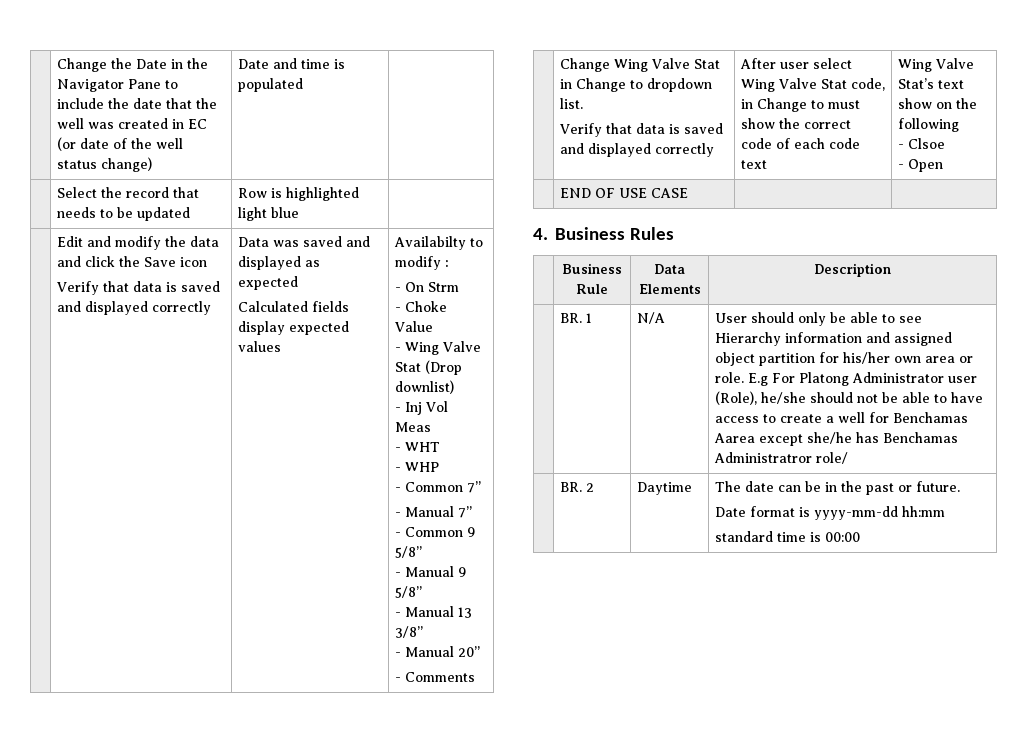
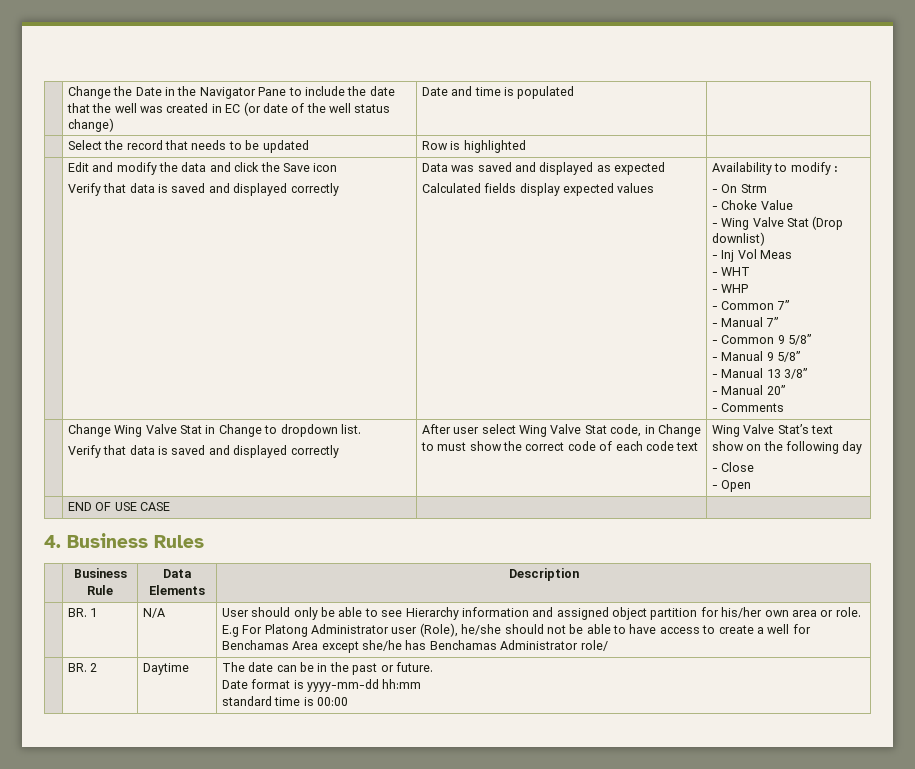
- | Select the record that needs to be updated | Row is highlighted light blue |
+ | Select the record that needs to be updated | Row is highlighted |
- Availabilty to modify :
+ Availability to modify :
- Wing Valve Stat’s text show on the following
- - Clsoe
+ Wing Valve Stat’s text show on the following day
+ - Close
- E.g For Platong Administrator user (Role), he/she should not be able to have access to create a well for Benchamas Aarea except she/he has Benchamas Administratror role/
+ E.g For Platong Administrator user (Role), he/she should not be able to have access to create a well for Benchamas Area except she/he has Benchamas Administrator role/

